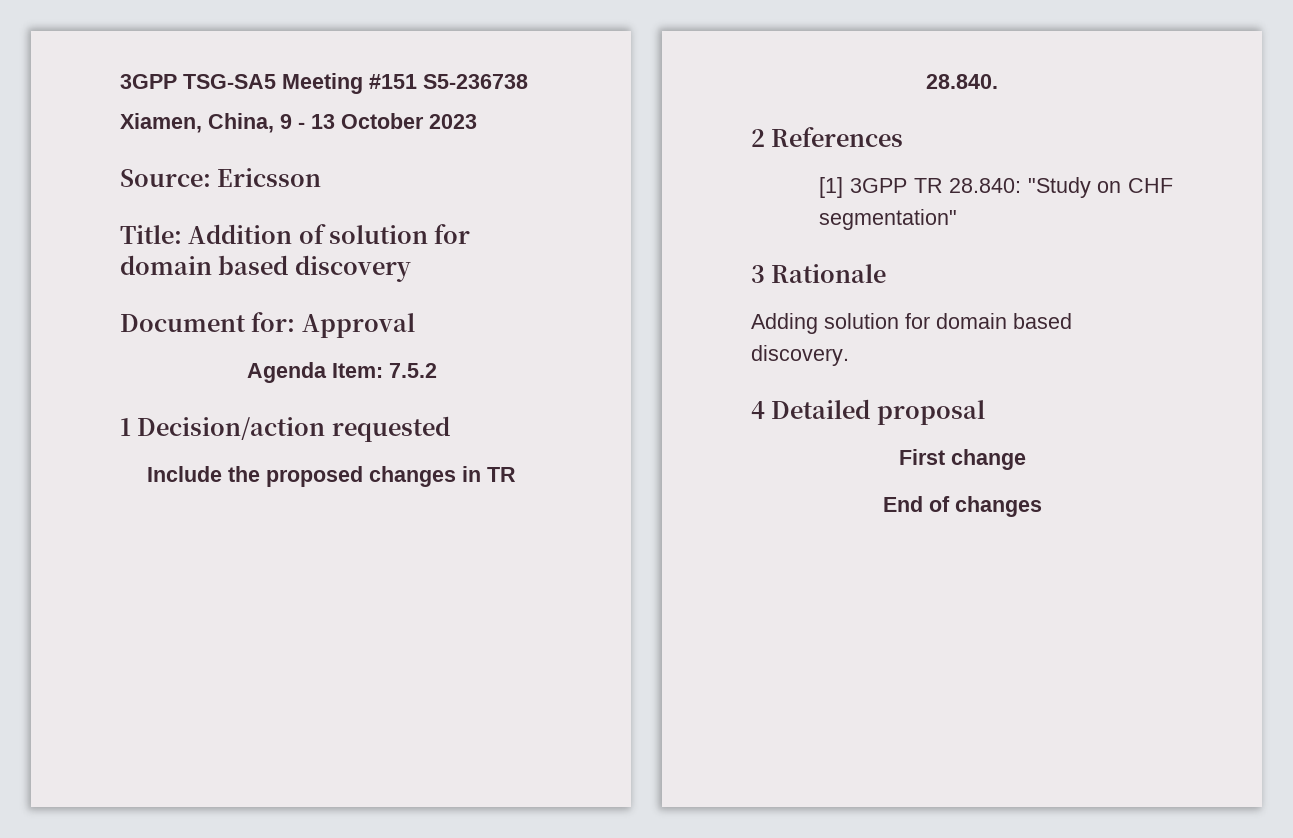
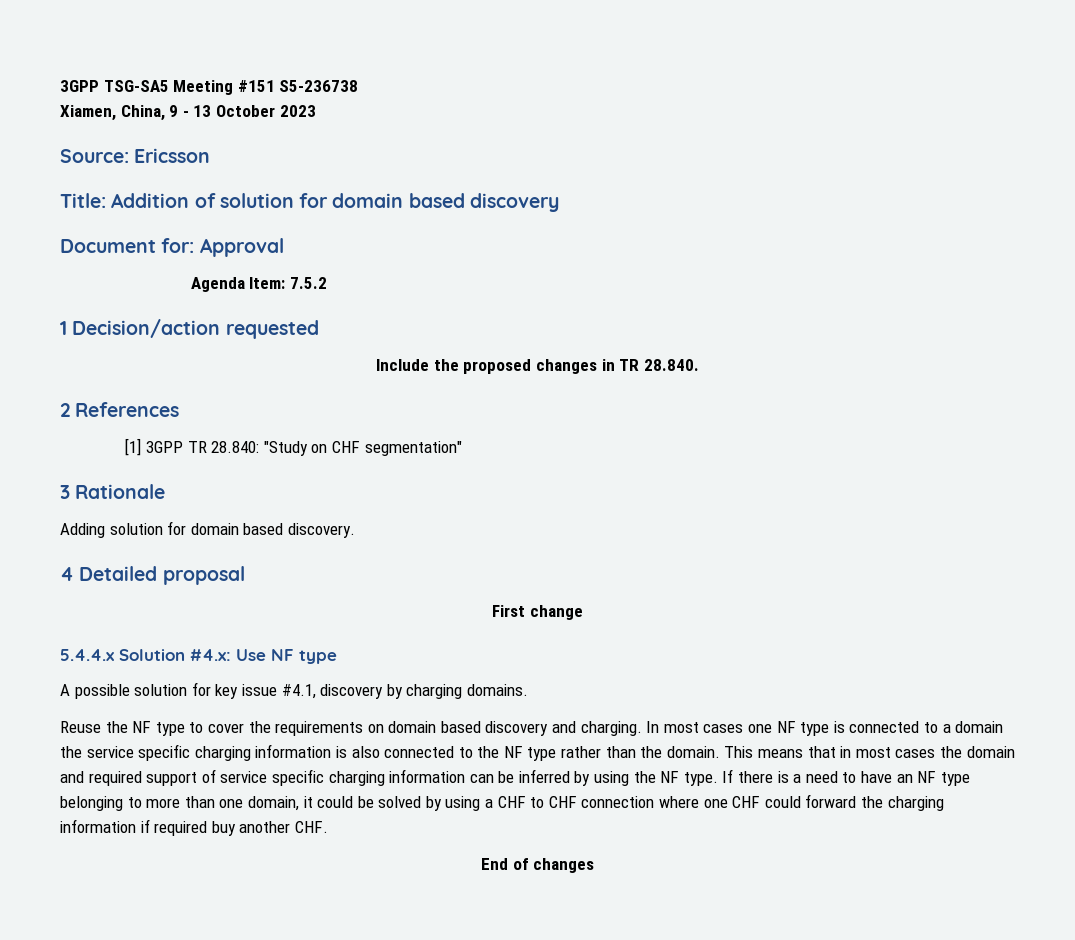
+ 5.4.4.x Solution #4.x: Use NF type
+ A possible solution for key issue #4.1, discovery by charging domains.
+ Reuse the NF type to cover the requirements on domain based discovery and charging. In most cases one NF type is connected to a domain the service specific charging information is also connected to the NF type rather than the domain. This means that in most cases the domain and required support of service specific charging information can be inferred by using the NF type. If there is a need to have an NF type belonging to more than one domain, it could be solved by using a CHF to CHF connection where one CHF could forward the charging information if required buy another CHF.

